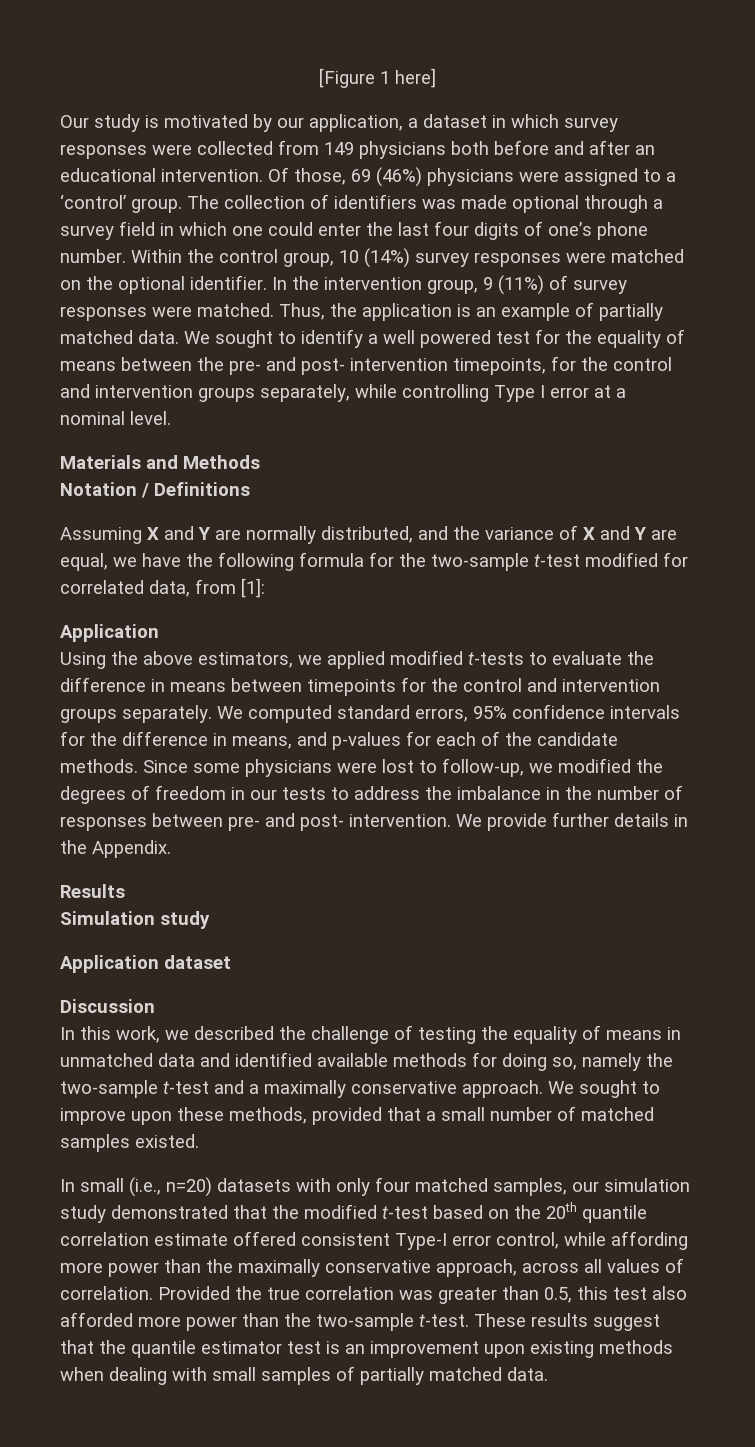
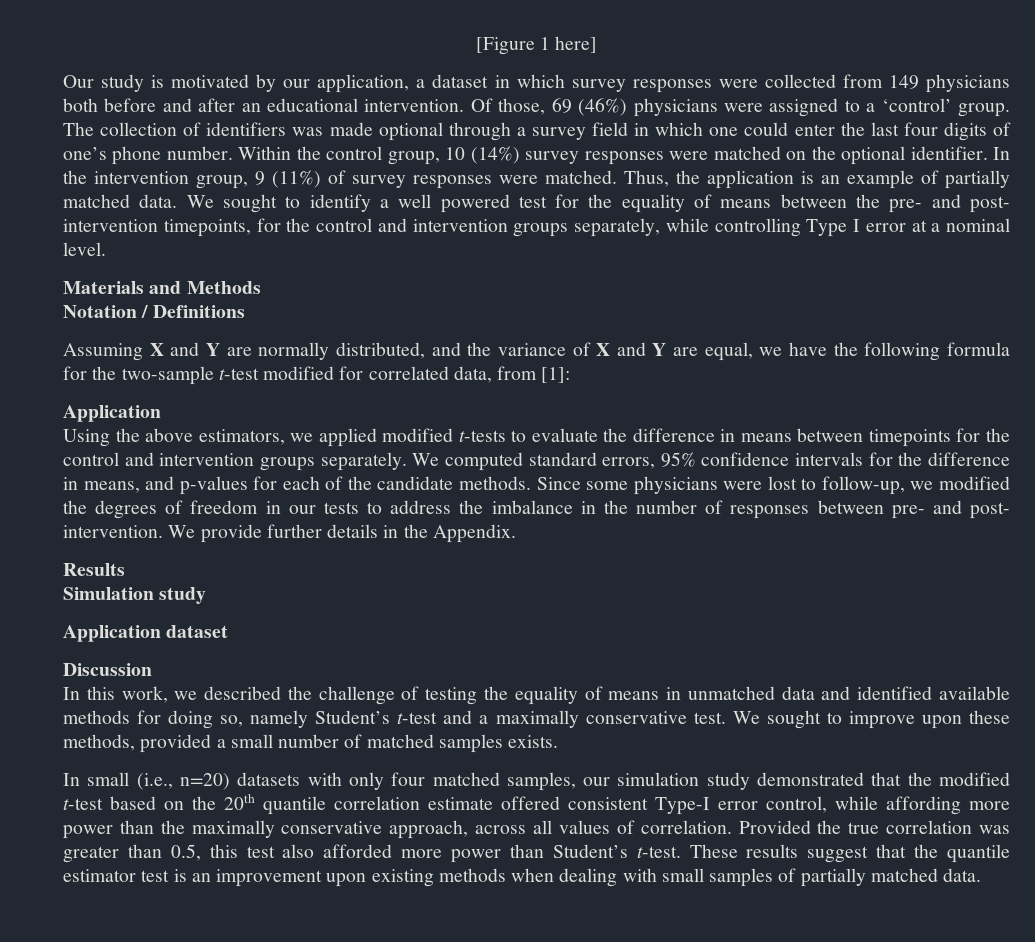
- In this work, we described the challenge of testing the equality of means in unmatched data and identified available methods for doing so, namely the two-sample t-test and a maximally conservative approach.
+ In this work, we described the challenge of testing the equality of means in unmatched data and identified available methods for doing so, namely Student’s t-test and a maximally conservative test.
- We sought to improve upon these methods, provided that a small number of matched samples existed.
+ We sought to improve upon these methods, provided a small number of matched samples exists.
- Provided the true correlation was greater than 0.5, this test also afforded more power than the two-sample t-test.
+ Provided the true correlation was greater than 0.5, this test also afforded more power than Student’s t-test.

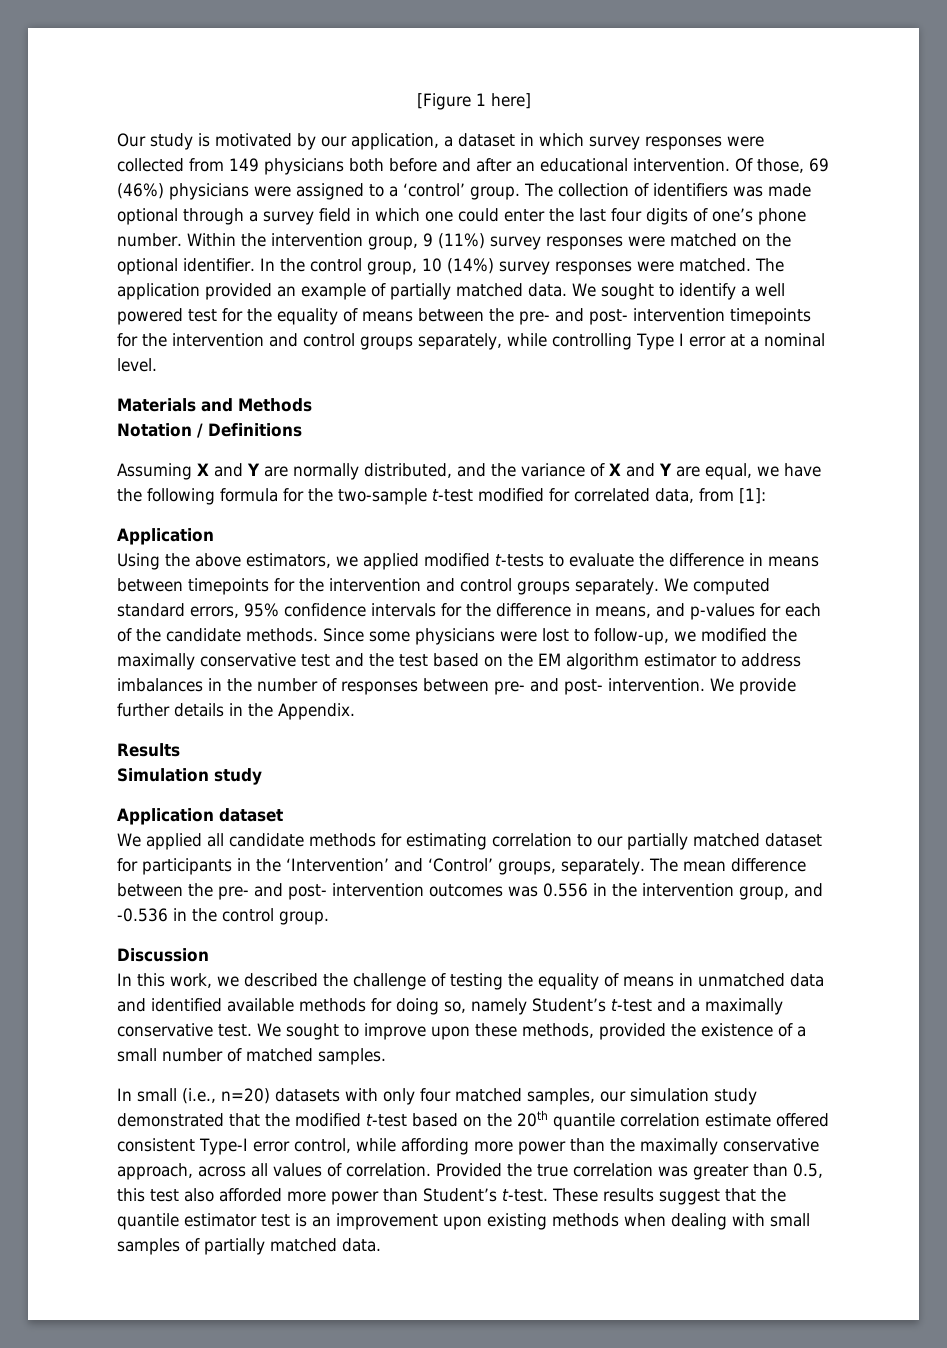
- Within the control group, 10 (14%) survey responses were matched on the optional identifier.
+ Within the intervention group, 9 (11%) survey responses were matched on the optional identifier.
- In the intervention group, 9 (11%) of survey responses were matched. Thus, the application is an example of partially matched data.
+ In the control group, 10 (14%) survey responses were matched. The application provided an example of partially matched data.
- We sought to identify a well powered test for the equality of means between the pre- and post- intervention timepoints, for the control and intervention groups separately, while controlling Type I error at a nominal level.
+ We sought to identify a well powered test for the equality of means between the pre- and post- intervention timepoints for the intervention and control groups separately, while controlling Type I error at a nominal level.
- Using the above estimators, we applied modified t-tests to evaluate the difference in means between timepoints for the control and intervention groups separately.
+ Using the above estimators, we applied modified t-tests to evaluate the difference in means between timepoints for the intervention and control groups separately.
- Since some physicians were lost to follow-up, we modified the degrees of freedom in our tests to address the imbalance in the number of responses between pre- and post- intervention.
+ Since some physicians were lost to follow-up, we modified the maximally conservative test and the test based on the EM algorithm estimator to address imbalances in the number of responses between pre- and post- intervention.
+ We applied all candidate methods for estimating correlation to our partially matched dataset for participants in the ‘Intervention’ and ‘Control’ groups, separately. The mean difference between the pre- and post- intervention outcomes was 0.556 in the intervention group, and -0.536 in the control group.
- We sought to improve upon these methods, provided a small number of matched samples exists.
+ We sought to improve upon these methods, provided the existence of a small number of matched samples.

